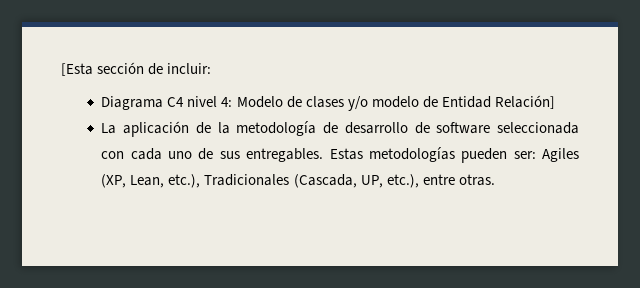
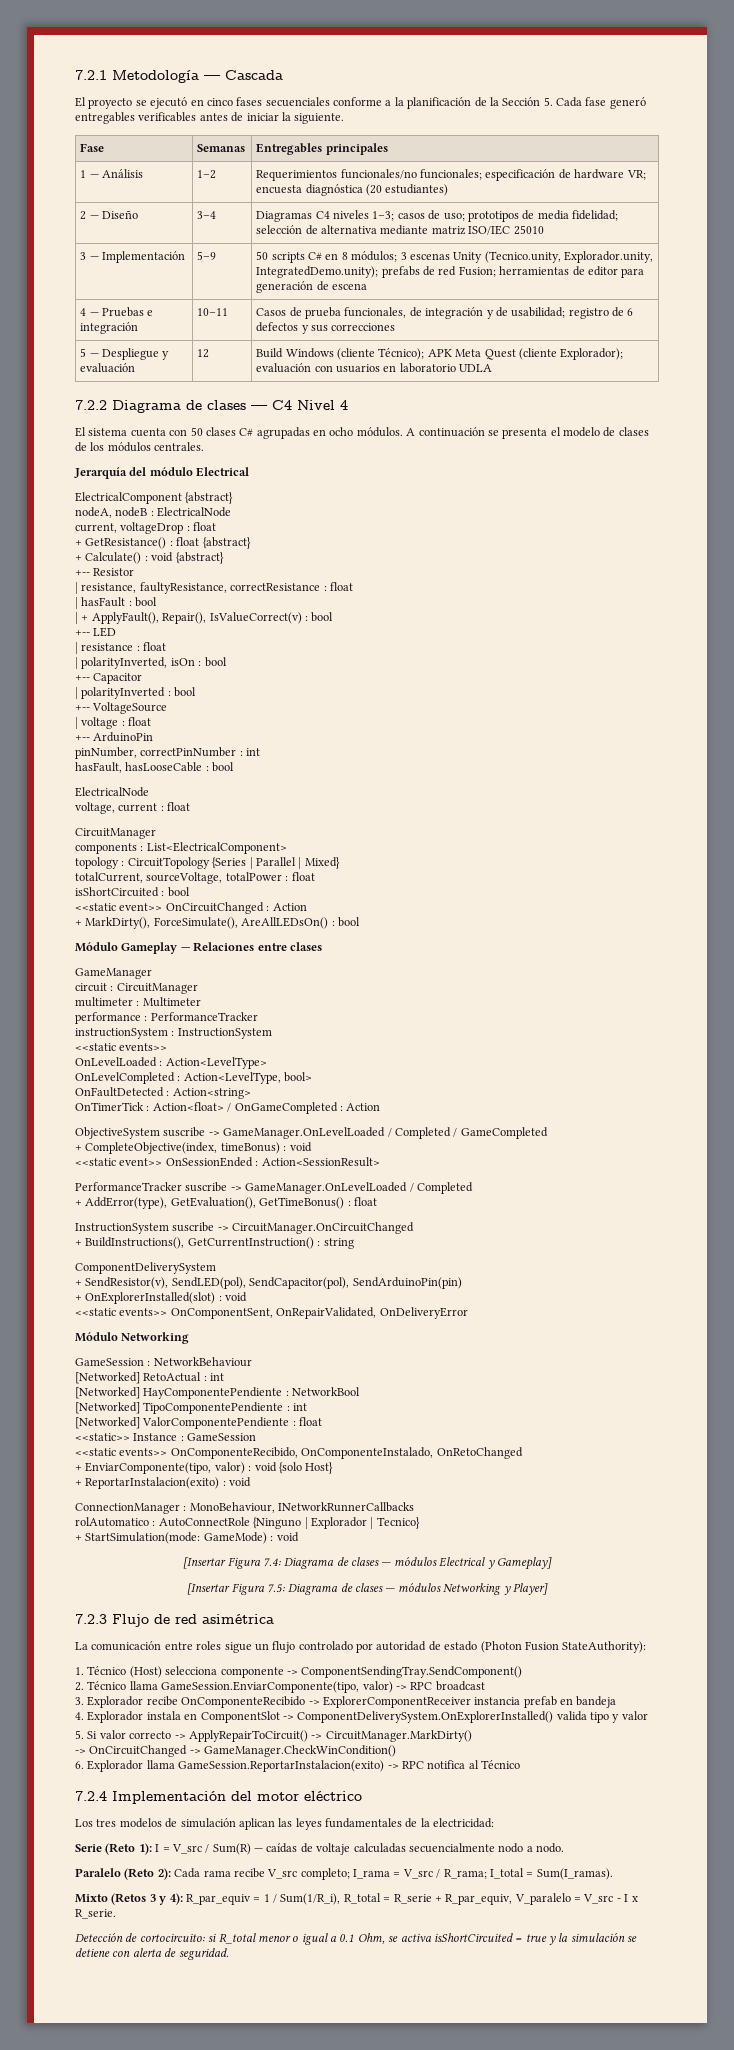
- [Esta sección de incluir:
- Diagrama C4 nivel 4: Modelo de clases y/o modelo de Entidad Relación]
- La aplicación de la metodología de desarrollo de software seleccionada con cada uno de sus entregables. Estas metodologías pueden ser: Agiles (XP, Lean, etc.), Tradicionales (Cascada, UP, etc.), entre otras.
+ 7.2.1 Metodología — Cascada
+ El proyecto se ejecutó en cinco fases secuenciales conforme a la planificación de la Sección 5. Cada fase generó entregables verificables antes de iniciar la siguiente.
+ Fase | Semanas | Entregables principales
+ 1 — Análisis | 1–2 | Requerimientos funcionales/no funcionales; especificación de hardware VR; encuesta diagnóstica (20 estudiantes)
+ 2 — Diseño | 3–4 | Diagramas C4 niveles 1–3; casos de uso; prototipos de media fidelidad; selección de alternativa mediante matriz ISO/IEC 25010
+ 3 — Implementación | 5–9 | 50 scripts C# en 8 módulos; 3 escenas Unity (Tecnico.unity, Explorador.unity, IntegratedDemo.unity); prefabs de red Fusion; herramientas de editor para generación de escena
+ 4 — Pruebas e integración | 10–11 | Casos de prueba funcionales, de integración y de usabilidad; registro de 6 defectos y sus correcciones
+ 5 — Despliegue y evaluación | 12 | Build Windows (cliente Técnico); APK Meta Quest (cliente Explorador); evaluación con usuarios en laboratorio UDLA
+ 7.2.2 Diagrama de clases — C4 Nivel 4
+ El sistema cuenta con 50 clases C# agrupadas en ocho módulos. A continuación se presenta el modelo de clases de los módulos centrales.
+ Jerarquía del módulo Electrical
+ ElectricalComponent {abstract}
+ nodeA, nodeB : ElectricalNode
+ current, voltageDrop : float
+ + GetResistance() : float {abstract}
+ + Calculate() : void {abstract}
+ +-- Resistor
+ | resistance, faultyResistance, correctResistance : float
+ | hasFault : bool
+ | + ApplyFault(), Repair(), IsValueCorrect(v) : bool
+ +-- LED
+ | resistance : float
+ | polarityInverted, isOn : bool
+ +-- Capacitor
+ | polarityInverted : bool
+ +-- VoltageSource
+ | voltage : float
+ +-- ArduinoPin
+ pinNumber, correctPinNumber : int
+ hasFault, hasLooseCable : bool
+ ElectricalNode
+ voltage, current : float
+ CircuitManager
+ components : List<ElectricalComponent>
+ topology : CircuitTopology {Series | Parallel | Mixed}
+ totalCurrent, sourceVoltage, totalPower : float
+ isShortCircuited : bool
+ <<static event>> OnCircuitChanged : Action
+ + MarkDirty(), ForceSimulate(), AreAllLEDsOn() : bool
+ Módulo Gameplay — Relaciones entre clases
+ GameManager
+ circuit : CircuitManager
+ multimeter : Multimeter
+ performance : PerformanceTracker
+ instructionSystem : InstructionSystem
+ <<static events>>
+ OnLevelLoaded : Action<LevelType>
+ OnLevelCompleted : Action<LevelType, bool>
+ OnFaultDetected : Action<string>
+ OnTimerTick : Action<float> / OnGameCompleted : Action
+ ObjectiveSystem suscribe -> GameManager.OnLevelLoaded / Completed / GameCompleted
+ + CompleteObjective(index, timeBonus) : void
+ <<static event>> OnSessionEnded : Action<SessionResult>
+ PerformanceTracker suscribe -> GameManager.OnLevelLoaded / Completed
+ + AddError(type), GetEvaluation(), GetTimeBonus() : float
+ InstructionSystem suscribe -> CircuitManager.OnCircuitChanged
+ + BuildInstructions(), GetCurrentInstruction() : string
+ ComponentDeliverySystem
+ + SendResistor(v), SendLED(pol), SendCapacitor(pol), SendArduinoPin(pin)
+ + OnExplorerInstalled(slot) : void
+ <<static events>> OnComponentSent, OnRepairValidated, OnDeliveryError
+ Módulo Networking
+ GameSession : NetworkBehaviour
+ [Networked] RetoActual : int
+ [Networked] HayComponentePendiente : NetworkBool
+ [Networked] TipoComponentePendiente : int
+ [Networked] ValorComponentePendiente : float
+ <<static>> Instance : GameSession
+ <<static events>> OnComponenteRecibido, OnComponenteInstalado, OnRetoChanged
+ + EnviarComponente(tipo, valor) : void {solo Host}
+ + ReportarInstalacion(exito) : void
+ ConnectionManager : MonoBehaviour, INetworkRunnerCallbacks
+ rolAutomatico : AutoConnectRole {Ninguno | Explorador | Tecnico}
+ + StartSimulation(mode: GameMode) : void
+ [Insertar Figura 7.4: Diagrama de clases — módulos Electrical y Gameplay]
+ [Insertar Figura 7.5: Diagrama de clases — módulos Networking y Player]
+ 7.2.3 Flujo de red asimétrica
+ La comunicación entre roles sigue un flujo controlado por autoridad de estado (Photon Fusion StateAuthority):
+ 1. Técnico (Host) selecciona componente -> ComponentSendingTray.SendComponent()
+ 2. Técnico llama GameSession.EnviarComponente(tipo, valor) -> RPC broadcast
+ 3. Explorador recibe OnComponenteRecibido -> ExplorerComponentReceiver instancia prefab en bandeja
+ 4. Explorador instala en ComponentSlot -> ComponentDeliverySystem.OnExplorerInstalled() valida tipo y valor
+ 5. Si valor correcto -> ApplyRepairToCircuit() -> CircuitManager.MarkDirty()
+ -> OnCircuitChanged -> GameManager.CheckWinCondition()
+ 6. Explorador llama GameSession.ReportarInstalacion(exito) -> RPC notifica al Técnico
+ 7.2.4 Implementación del motor eléctrico
+ Los tres modelos de simulación aplican las leyes fundamentales de la electricidad:
+ Serie (Reto 1): I = V_src / Sum(R) — caídas de voltaje calculadas secuencialmente nodo a nodo.
+ Paralelo (Reto 2): Cada rama recibe V_src completo; I_rama = V_src / R_rama; I_total = Sum(I_ramas).
+ Mixto (Retos 3 y 4): R_par_equiv = 1 / Sum(1/R_i), R_total = R_serie + R_par_equiv, V_paralelo = V_src - I x R_serie.
+ Detección de cortocircuito: si R_total menor o igual a 0.1 Ohm, se activa isShortCircuited = true y la simulación se detiene con alerta de seguridad.

